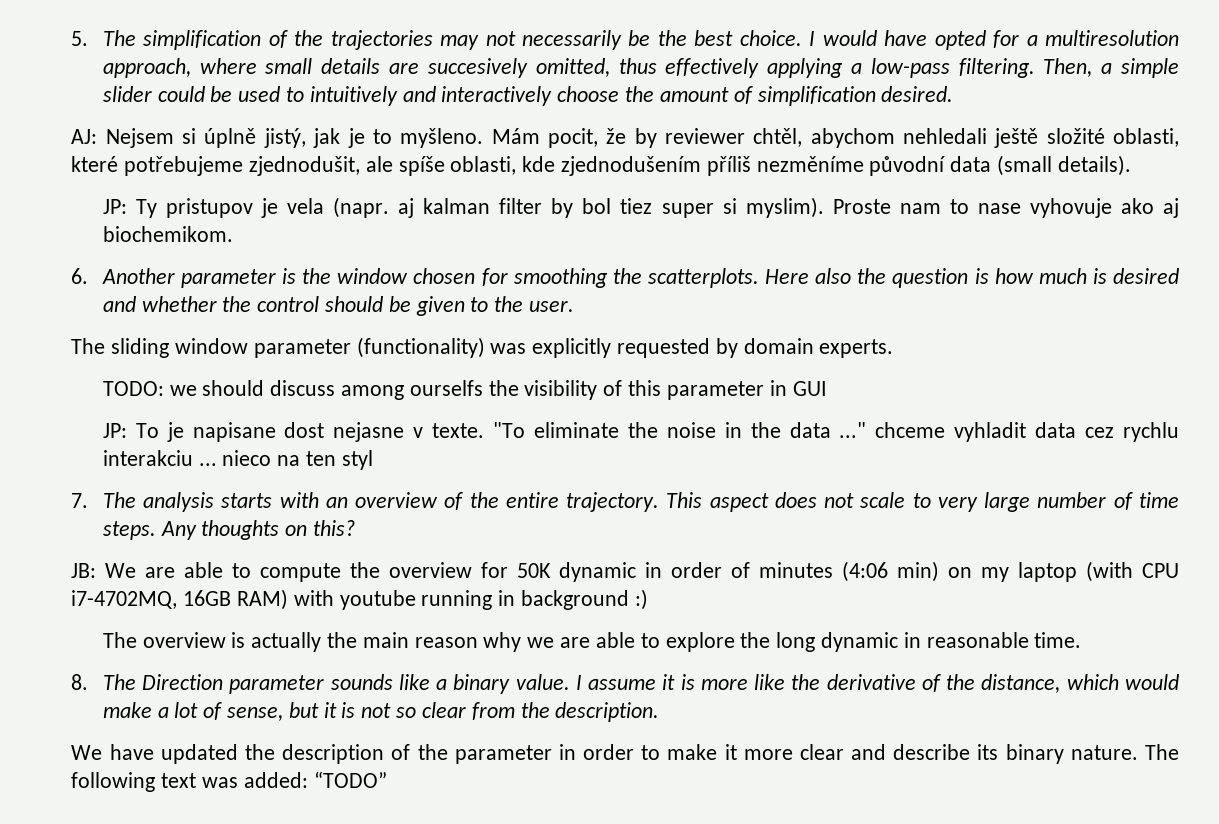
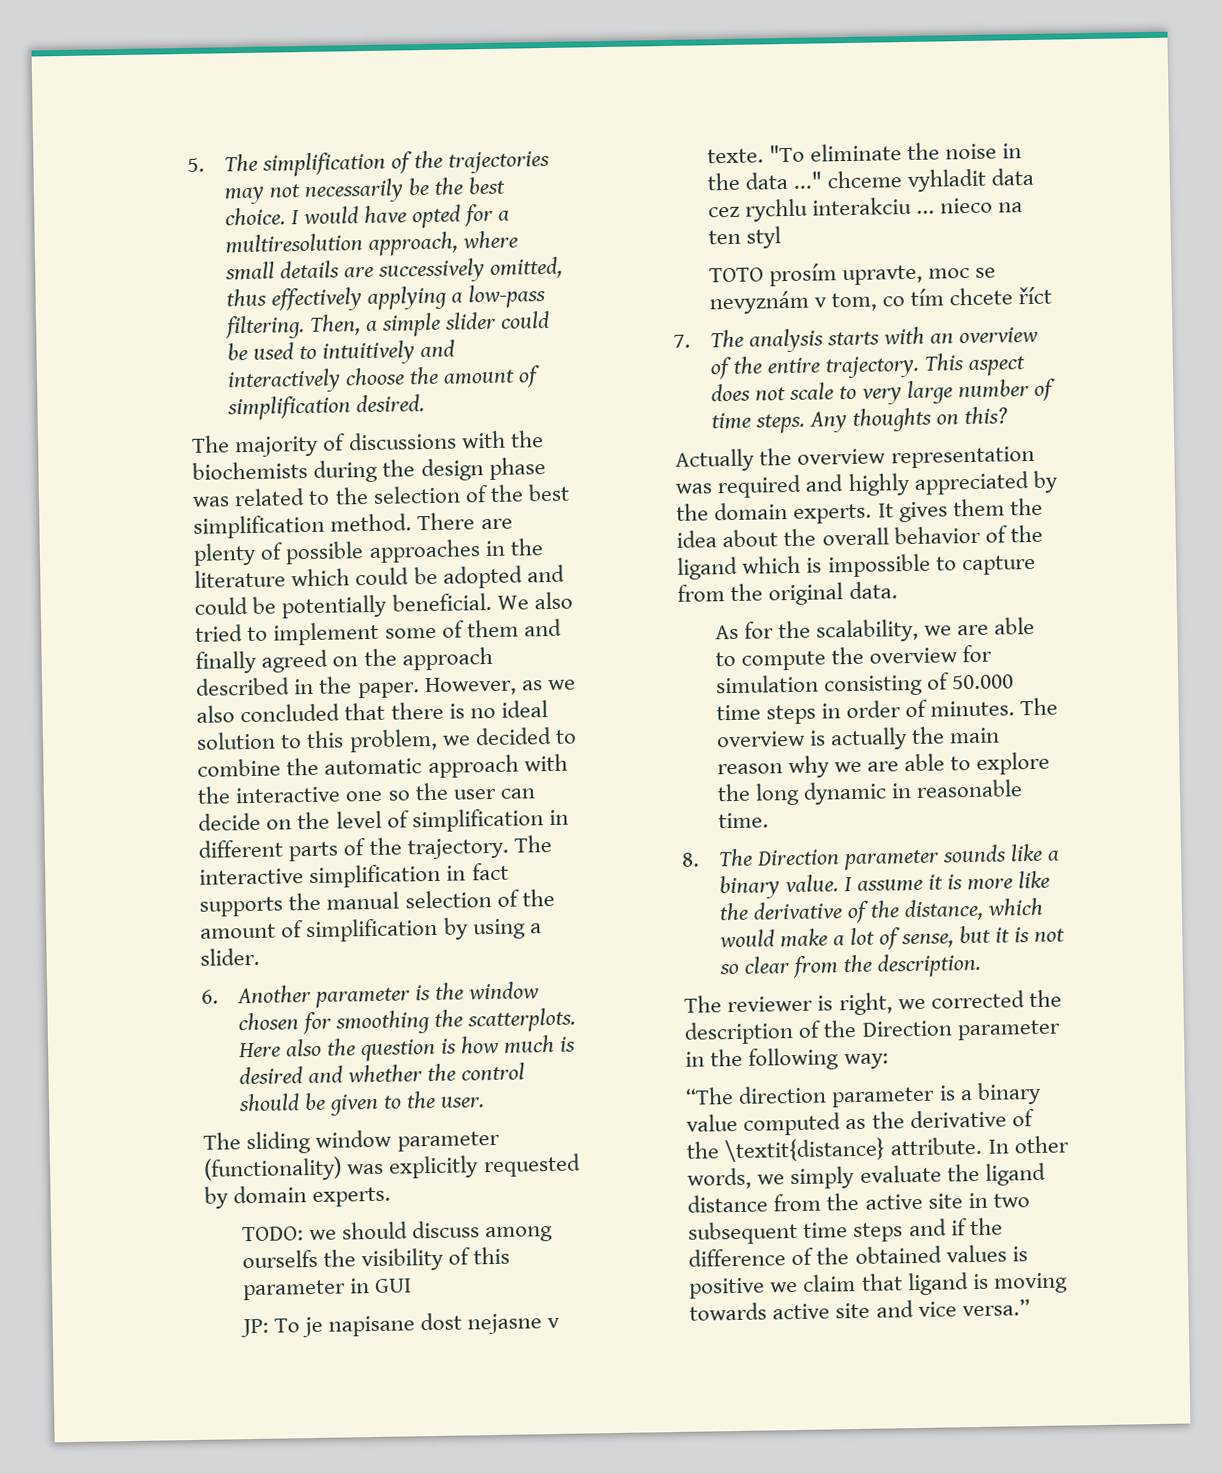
- I would have opted for a multiresolution approach, where small details are succesively omitted, thus effectively applying a low-pass filtering.
+ I would have opted for a multiresolution approach, where small details are successively omitted, thus effectively applying a low-pass filtering.
- AJ: Nejsem si úplně jistý, jak je to myšleno. Mám pocit, že by reviewer chtěl, abychom nehledali ještě složité oblasti, které potřebujeme zjednodušit, ale spíše oblasti, kde zjednodušením příliš nezměníme původní data (small details).
- JP: Ty pristupov je vela (napr. aj kalman filter by bol tiez super si myslim). Proste nam to nase vyhovuje ako aj biochemikom.
+ The majority of discussions with the biochemists during the design phase was related to the selection of the best simplification method. There are plenty of possible approaches in the literature which could be adopted and could be potentially beneficial. We also tried to implement some of them and finally agreed on the approach described in the paper. However, as we also concluded that there is no ideal solution to this problem, we decided to combine the automatic approach with the interactive one so the user can decide on the level of simplification in different parts of the trajectory. The interactive simplification in fact supports the manual selection of the amount of simplification by using a slider.
+ TOTO prosím upravte, moc se nevyznám v tom, co tím chcete říct
- JB: We are able to compute the overview for 50K dynamic in order of minutes (4:06 min) on my laptop (with CPU i7-4702MQ, 16GB RAM) with youtube running in background :)
- The overview is actually the main reason why we are able to explore the long dynamic in reasonable time.
+ Actually the overview representation was required and highly appreciated by the domain experts. It gives them the idea about the overall behavior of the ligand which is impossible to capture from the original data.
+ As for the scalability, we are able to compute the overview for simulation consisting of 50.000 time steps in order of minutes. The overview is actually the main reason why we are able to explore the long dynamic in reasonable time.
- We have updated the description of the parameter in order to make it more clear and describe its binary nature. The following text was added: “TODO”
+ The reviewer is right, we corrected the description of the Direction parameter in the following way:
+ “The direction parameter is a binary value computed as the derivative of the \textit{distance} attribute. In other words, we simply evaluate the ligand distance from the active site in two subsequent time steps and if the difference of the obtained values is positive we claim that ligand is moving towards active site and vice versa.”

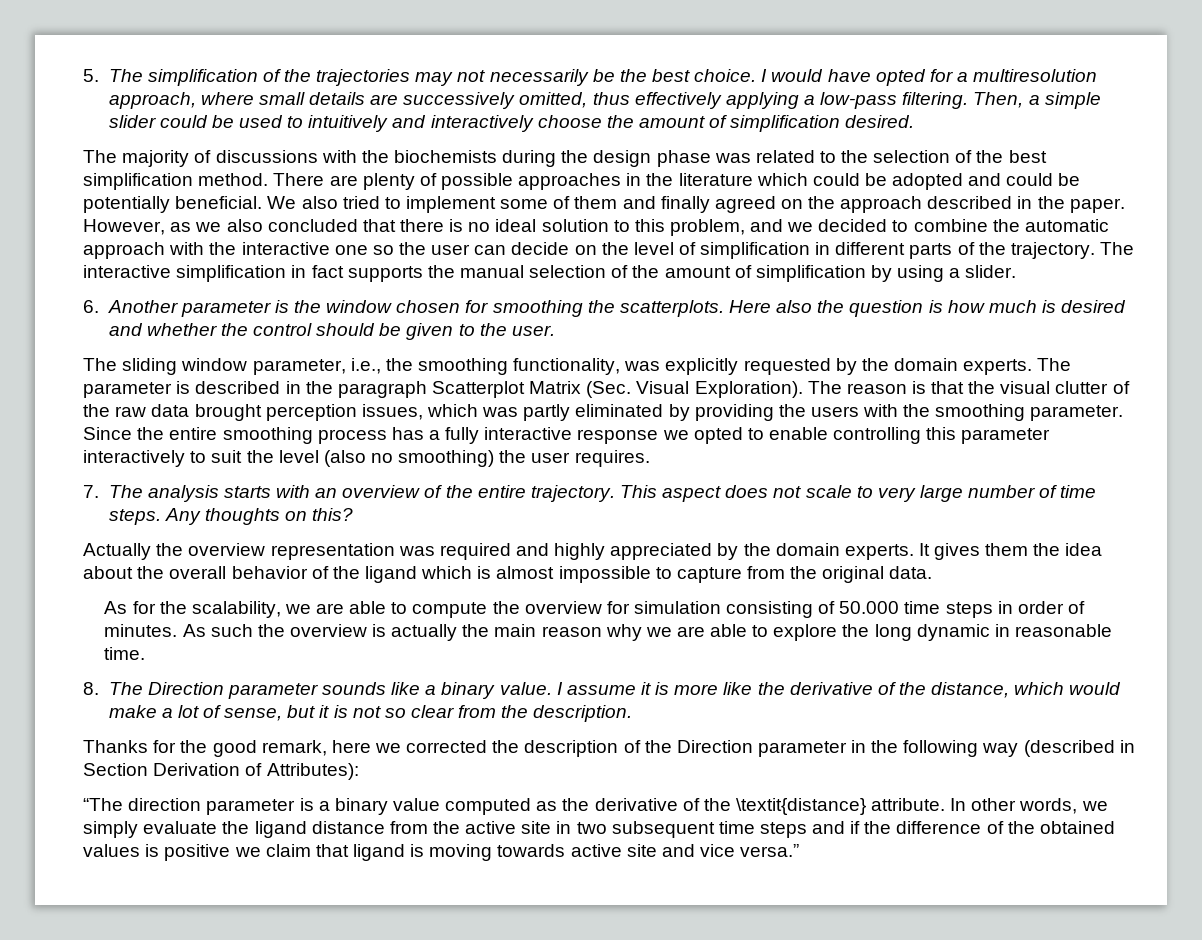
- However, as we also concluded that there is no ideal solution to this problem, we decided to combine the automatic approach with the interactive one so the user can decide on the level of simplification in different parts of the trajectory.
+ However, as we also concluded that there is no ideal solution to this problem, and we decided to combine the automatic approach with the interactive one so the user can decide on the level of simplification in different parts of the trajectory.
- The sliding window parameter (functionality) was explicitly requested by domain experts.
- TODO: we should discuss among ourselfs the visibility of this parameter in GUI
- JP: To je napisane dost nejasne v texte. "To eliminate the noise in the data ..." chceme vyhladit data cez rychlu interakciu ... nieco na ten styl
- TOTO prosím upravte, moc se nevyznám v tom, co tím chcete říct
+ The sliding window parameter, i.e., the smoothing functionality, was explicitly requested by the domain experts. The parameter is described in the paragraph Scatterplot Matrix (Sec. Visual Exploration). The reason is that the visual clutter of the raw data brought perception issues, which was partly eliminated by providing the users with the smoothing parameter. Since the entire smoothing process has a fully interactive response we opted to enable controlling this parameter interactively to suit the level (also no smoothing) the user requires.
- It gives them the idea about the overall behavior of the ligand which is impossible to capture from the original data.
+ It gives them the idea about the overall behavior of the ligand which is almost impossible to capture from the original data.
- The overview is actually the main reason why we are able to explore the long dynamic in reasonable time.
+ As such the overview is actually the main reason why we are able to explore the long dynamic in reasonable time.
- The reviewer is right, we corrected the description of the Direction parameter in the following way:
+ Thanks for the good remark, here we corrected the description of the Direction parameter in the following way (described in Section Derivation of Attributes):

